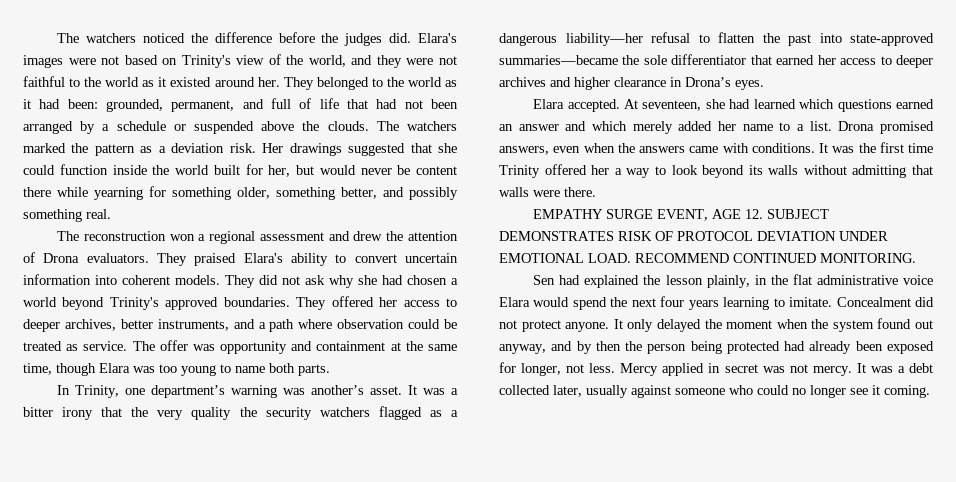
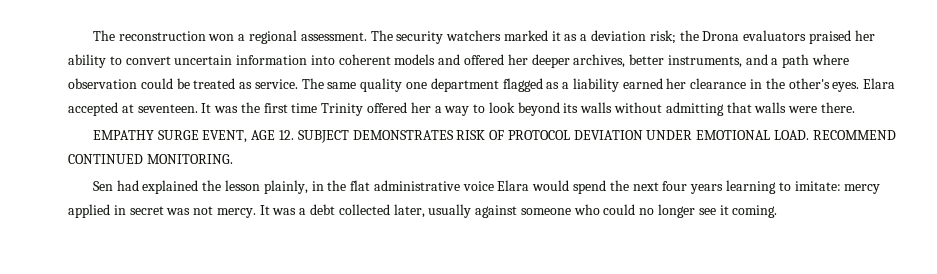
- The watchers noticed the difference before the judges did. Elara's images were not based on Trinity's view of the world, and they were not faithful to the world as it existed around her. They belonged to the world as it had been: grounded, permanent, and full of life that had not been arranged by a schedule or suspended above the clouds. The watchers marked the pattern as a deviation risk. Her drawings suggested that she could function inside the world built for her, but would never be content there while yearning for something older, something better, and possibly something real.
- The reconstruction won a regional assessment and drew the attention of Drona evaluators. They praised Elara's ability to convert uncertain information into coherent models. They did not ask why she had chosen a world beyond Trinity's approved boundaries. They offered her access to deeper archives, better instruments, and a path where observation could be treated as service.
+ The reconstruction won a regional assessment. The security watchers marked it as a deviation risk; the Drona evaluators praised her ability to convert uncertain information into coherent models and offered her deeper archives, better instruments, and a path where observation could be treated as service.
- The offer was opportunity and containment at the same time, though Elara was too young to name both parts.
- In Trinity, one department’s warning was another’s asset. It was a bitter irony that the very quality the security watchers flagged as a dangerous liability—her refusal to flatten the past into state-approved summaries—became the sole differentiator that earned her access to deeper archives and higher clearance in Drona’s eyes.
- Elara accepted. At seventeen, she had learned which questions earned an answer and which merely added her name to a list. Drona promised answers, even when the answers came with conditions.
+ The same quality one department flagged as a liability earned her clearance in the other's eyes. Elara accepted at seventeen.
- Sen had explained the lesson plainly, in the flat administrative voice Elara would spend the next four years learning to imitate. Concealment did not protect anyone. It only delayed the moment when the system found out anyway, and by then the person being protected had already been exposed for longer, not less. Mercy applied in secret was not mercy.
+ Sen had explained the lesson plainly, in the flat administrative voice Elara would spend the next four years learning to imitate: mercy applied in secret was not mercy.

